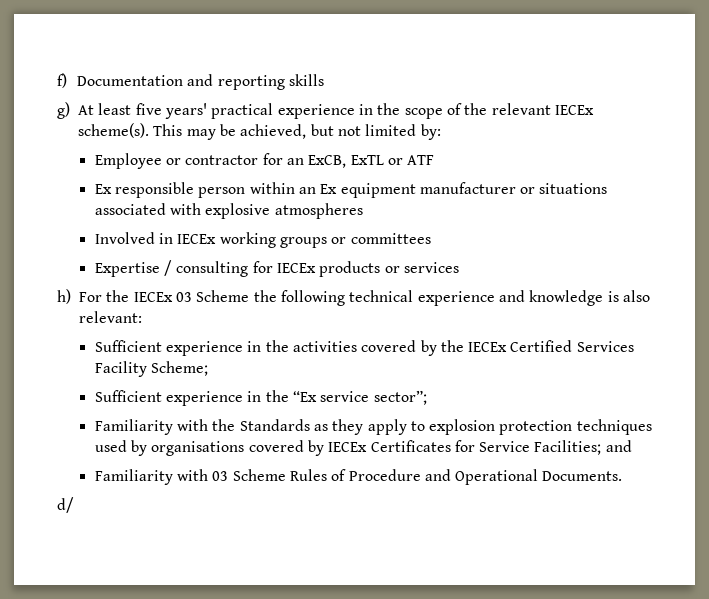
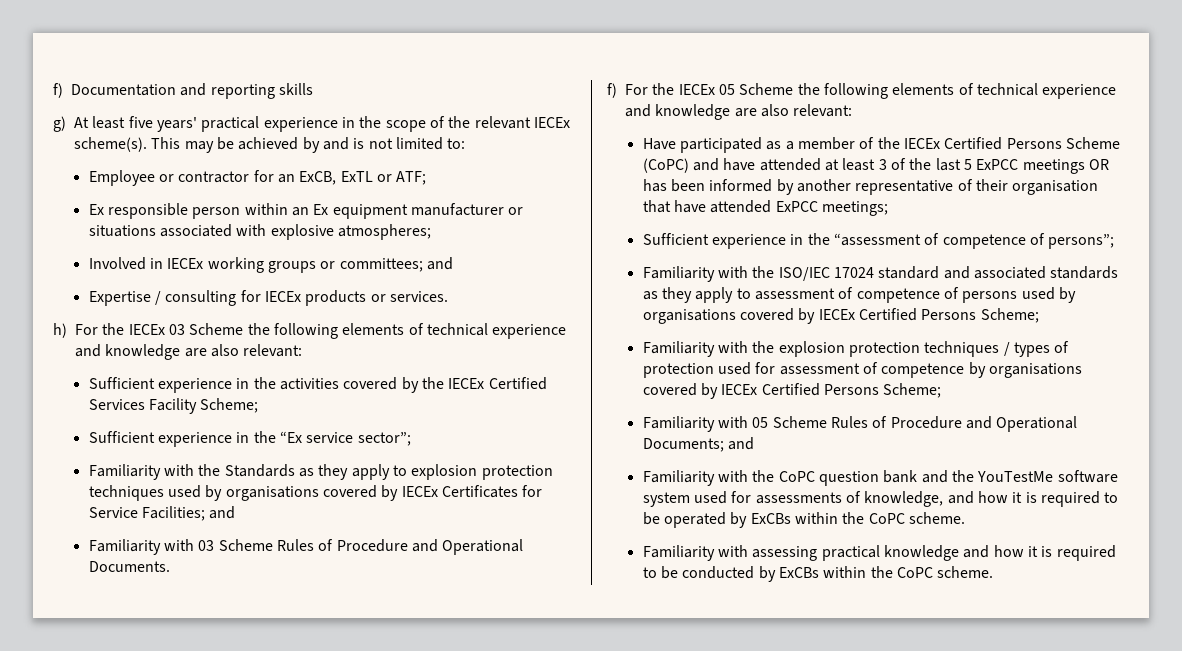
- This may be achieved, but not limited by:
+ This may be achieved by and is not limited to:
- Employee or contractor for an ExCB, ExTL or ATF
+ Employee or contractor for an ExCB, ExTL or ATF;
- Ex responsible person within an Ex equipment manufacturer or situations associated with explosive atmospheres
+ Ex responsible person within an Ex equipment manufacturer or situations associated with explosive atmospheres;
- Involved in IECEx working groups or committees
+ Involved in IECEx working groups or committees; and
- Expertise / consulting for IECEx products or services
+ Expertise / consulting for IECEx products or services.
- h) For the IECEx 03 Scheme the following technical experience and knowledge is also relevant:
+ h) For the IECEx 03 Scheme the following elements of technical experience and knowledge are also relevant:
- d/
+ f) For the IECEx 05 Scheme the following elements of technical experience and knowledge are also relevant:
+ Have participated as a member of the IECEx Certified Persons Scheme (CoPC) and have attended at least 3 of the last 5 ExPCC meetings OR has been informed by another representative of their organisation that have attended ExPCC meetings;
+ Sufficient experience in the “assessment of competence of persons”;
+ Familiarity with the ISO/IEC 17024 standard and associated standards as they apply to assessment of competence of persons used by organisations covered by IECEx Certified Persons Scheme;
+ Familiarity with the explosion protection techniques / types of protection used for assessment of competence by organisations covered by IECEx Certified Persons Scheme;
+ Familiarity with 05 Scheme Rules of Procedure and Operational Documents; and
+ Familiarity with the CoPC question bank and the YouTestMe software system used for assessments of knowledge, and how it is required to be operated by ExCBs within the CoPC scheme.
+ Familiarity with assessing practical knowledge and how it is required to be conducted by ExCBs within the CoPC scheme.

